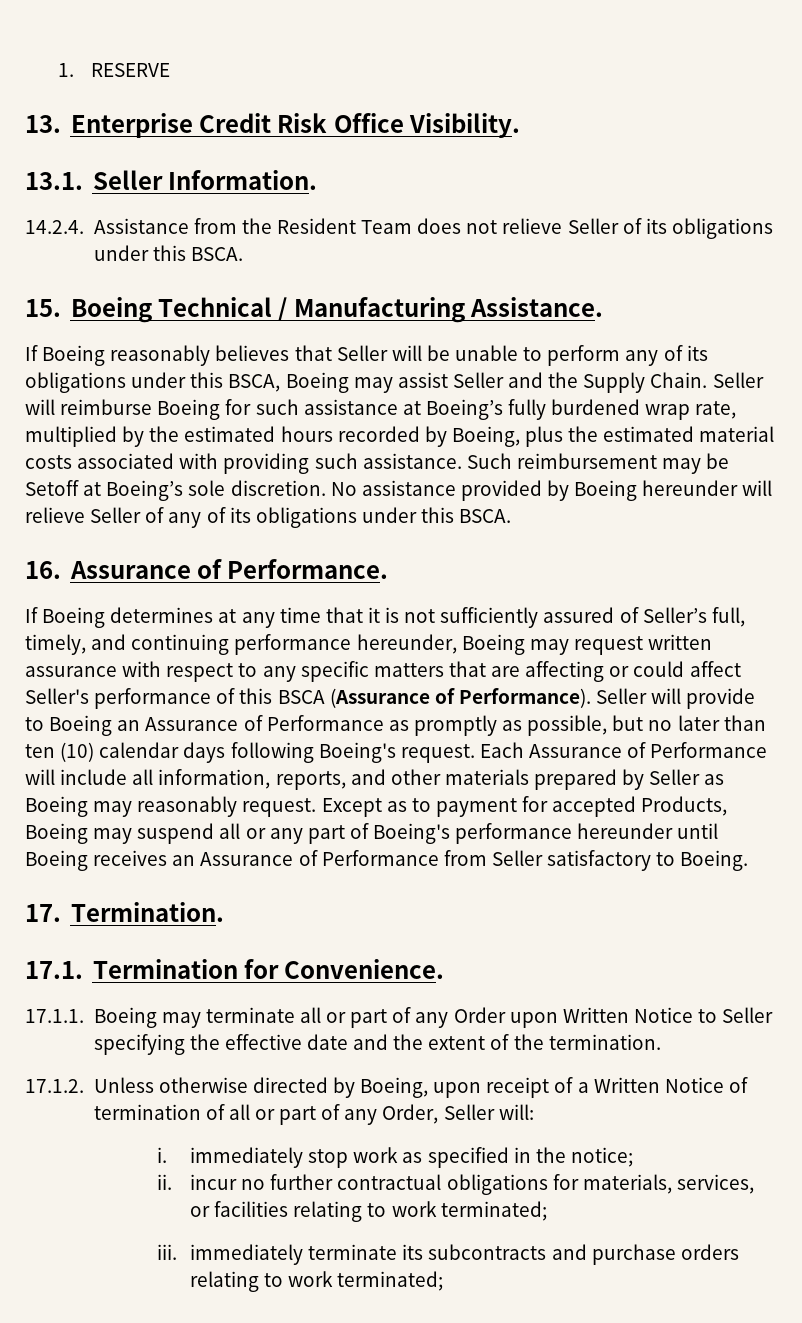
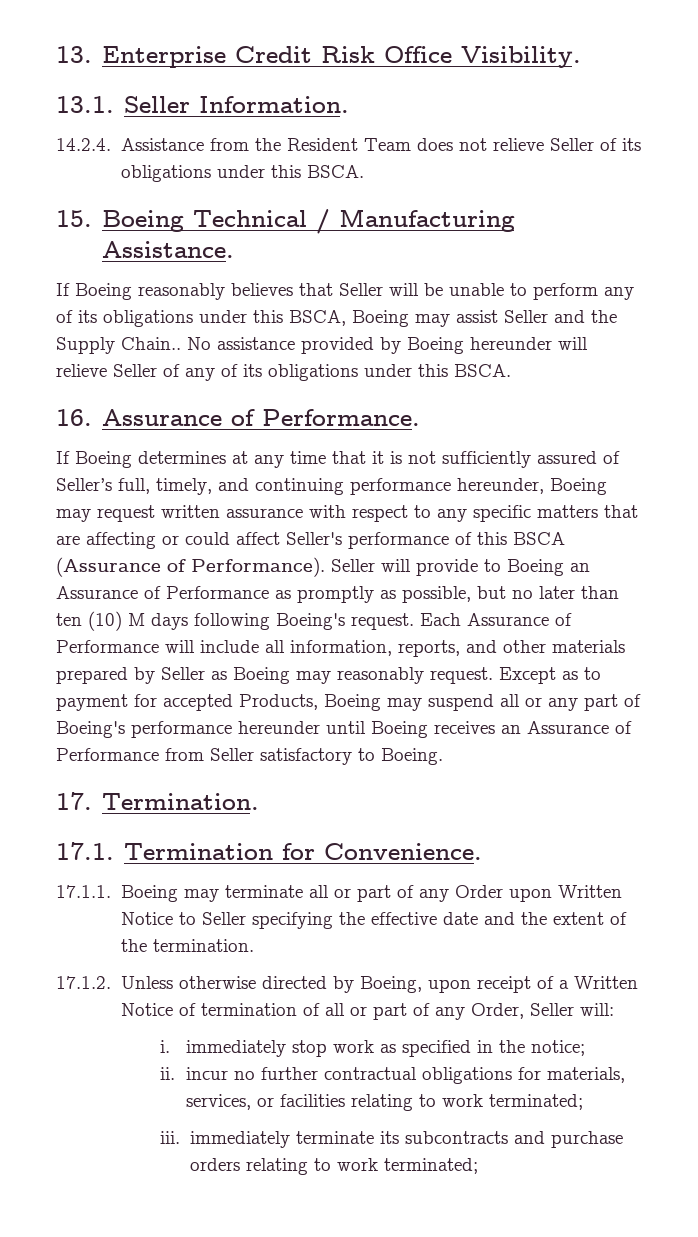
- 1. RESERVE
- If Boeing reasonably believes that Seller will be unable to perform any of its obligations under this BSCA, Boeing may assist Seller and the Supply Chain. Seller will reimburse Boeing for such assistance at Boeing’s fully burdened wrap rate, multiplied by the estimated hours recorded by Boeing, plus the estimated material costs associated with providing such assistance. Such reimbursement may be Setoff at Boeing’s sole discretion.
+ If Boeing reasonably believes that Seller will be unable to perform any of its obligations under this BSCA, Boeing may assist Seller and the Supply Chain..
- Seller will provide to Boeing an Assurance of Performance as promptly as possible, but no later than ten (10) calendar days following Boeing's request.
+ Seller will provide to Boeing an Assurance of Performance as promptly as possible, but no later than ten (10) M days following Boeing's request.

